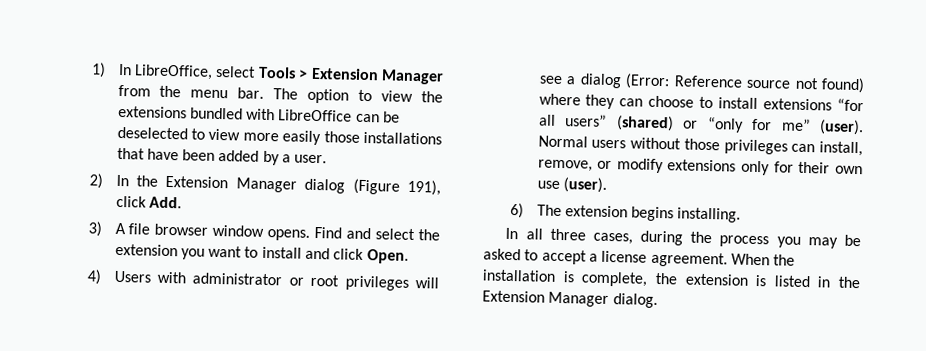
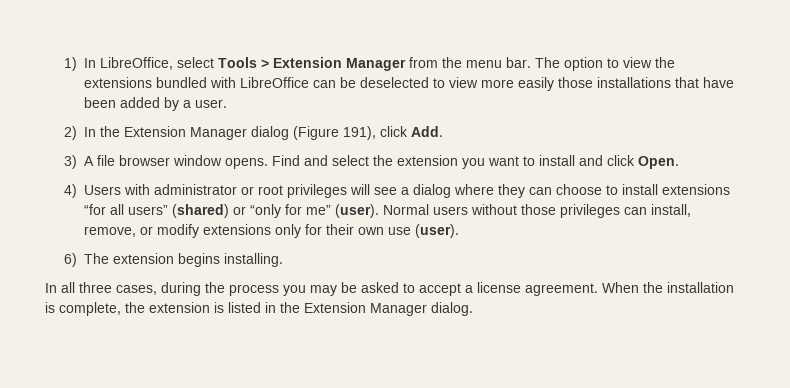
- 4) Users with administrator or root privileges will see a dialog (Error: Reference source not found) where they can choose to install extensions “for all users” (shared) or “only for me” (user).
+ 4) Users with administrator or root privileges will see a dialog where they can choose to install extensions “for all users” (shared) or “only for me” (user).

